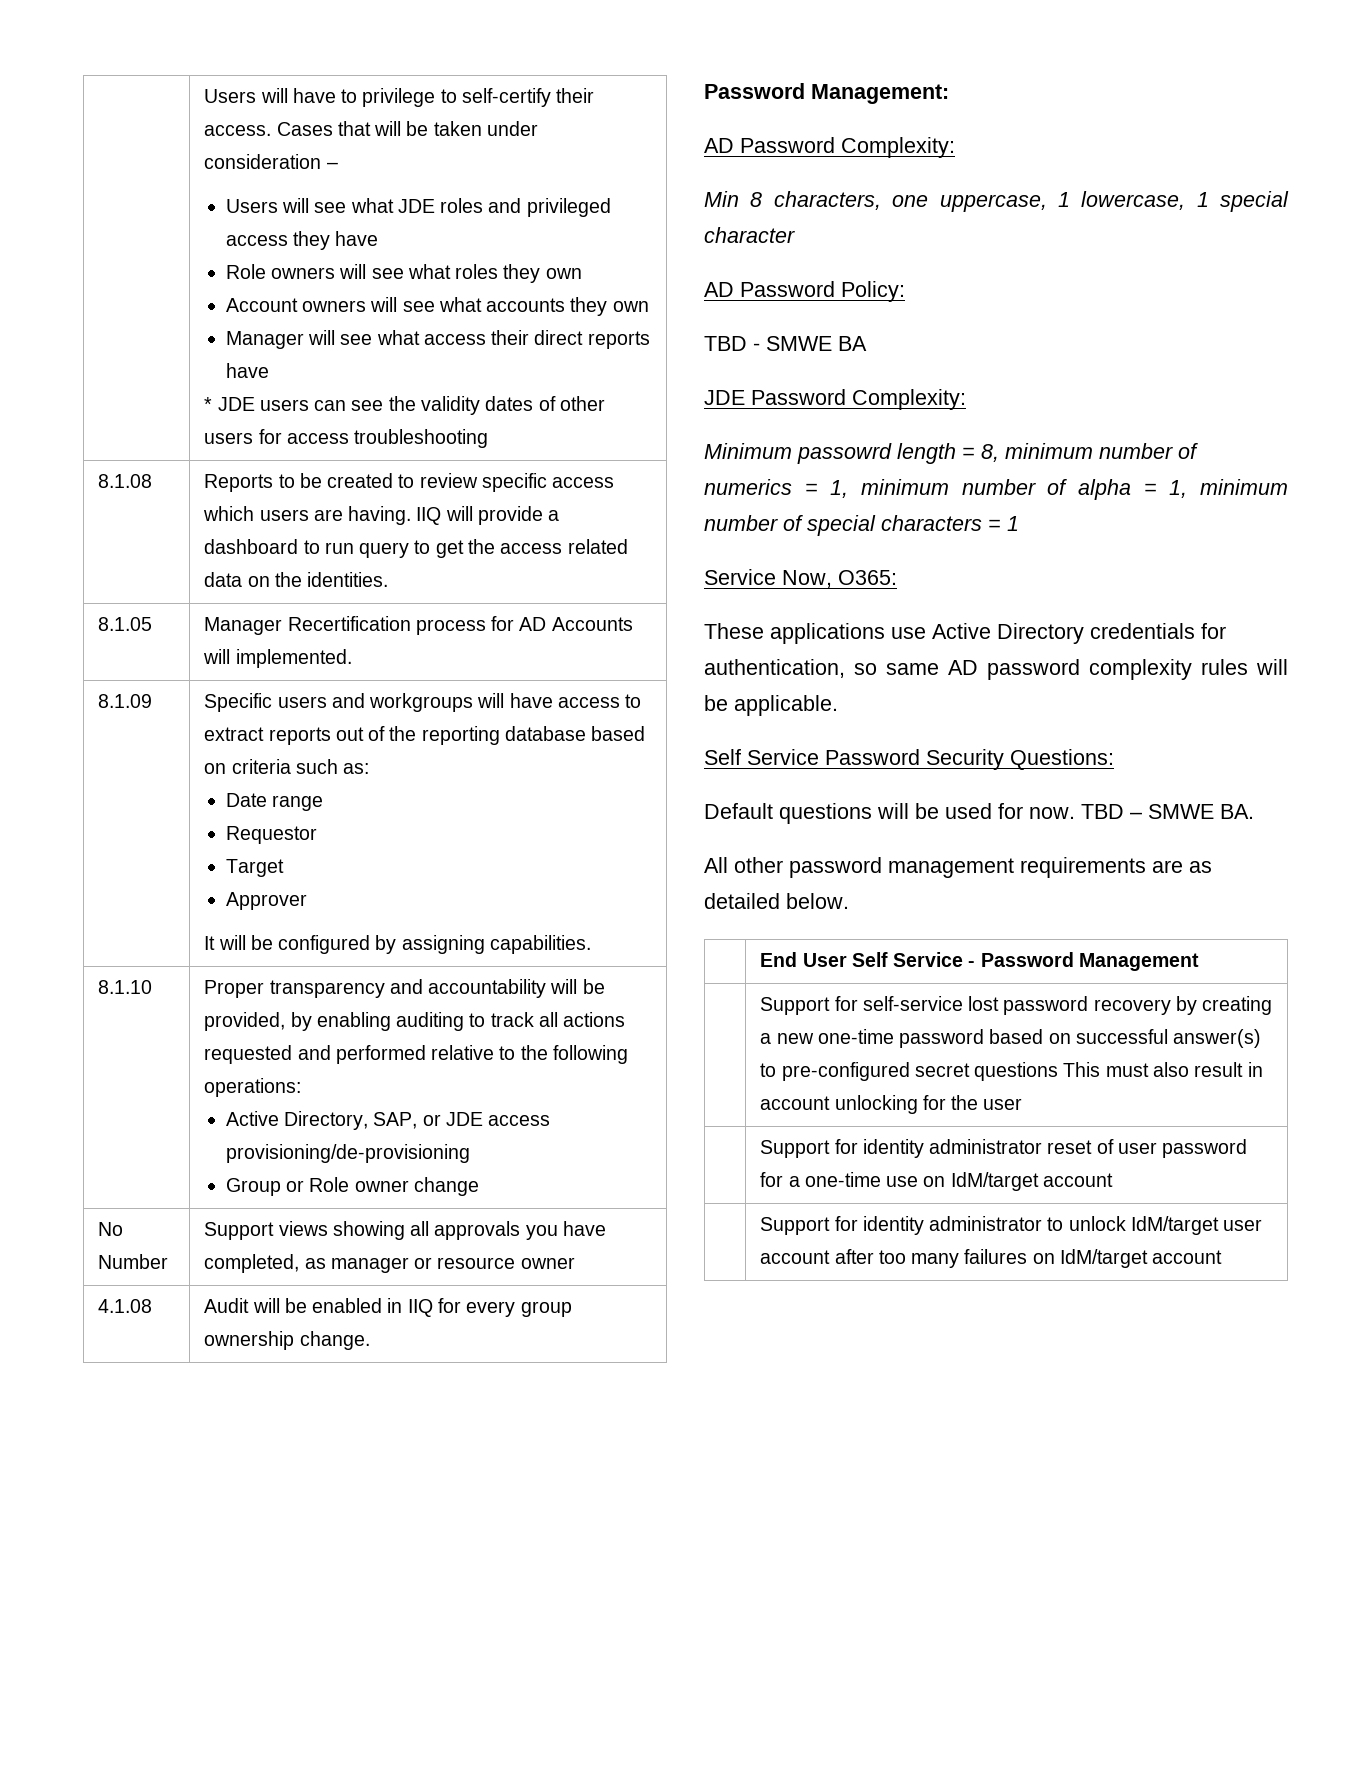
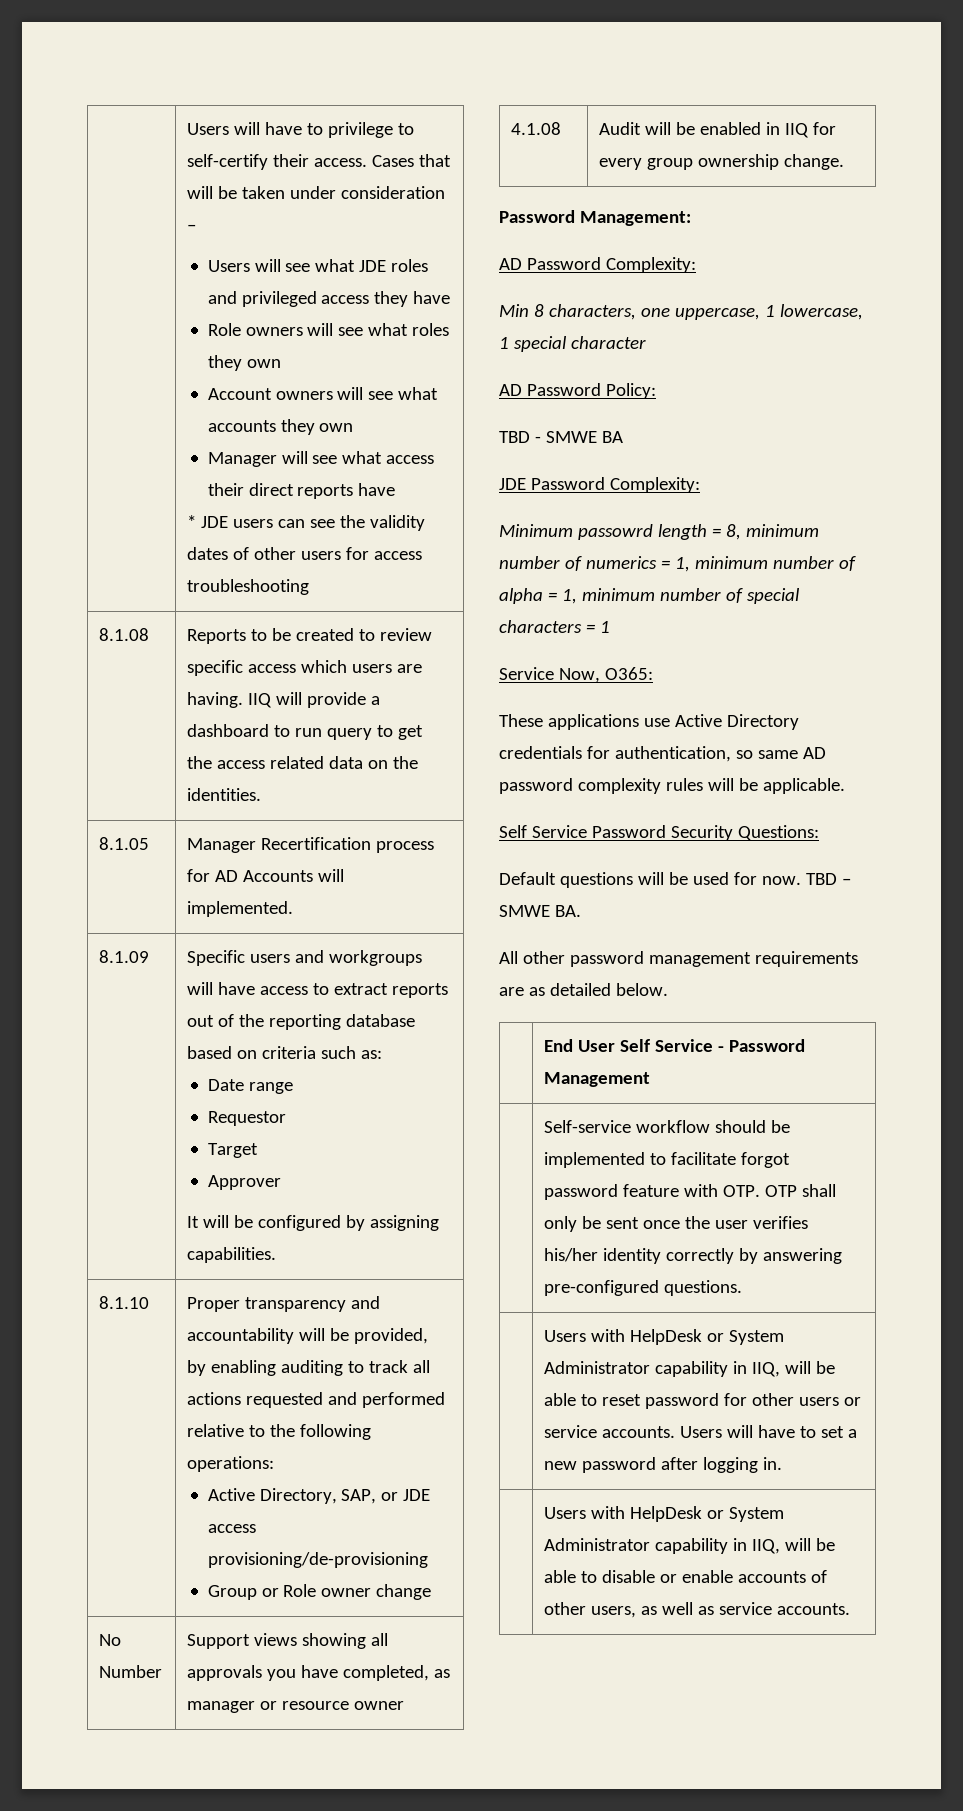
- | Support for self-service lost password recovery by creating a new one-time password based on successful answer(s) to pre-configured secret questions This must also result in account unlocking for the user
- | Support for identity administrator reset of user password for a one-time use on IdM/target account
- | Support for identity administrator to unlock IdM/target user account after too many failures on IdM/target account
+ | Self-service workflow should be implemented to facilitate forgot password feature with OTP. OTP shall only be sent once the user verifies his/her identity correctly by answering pre-configured questions.
+ | Users with HelpDesk or System Administrator capability in IIQ, will be able to reset password for other users or service accounts. Users will have to set a new password after logging in.
+ | Users with HelpDesk or System Administrator capability in IIQ, will be able to disable or enable accounts of other users, as well as service accounts.

